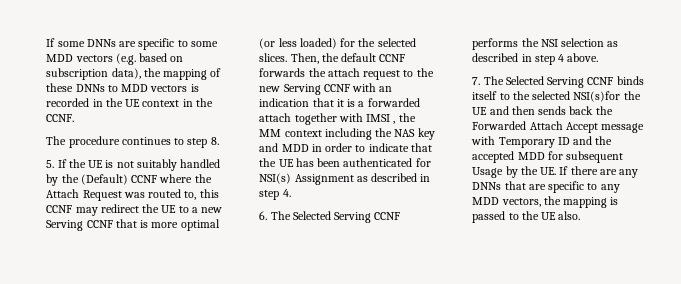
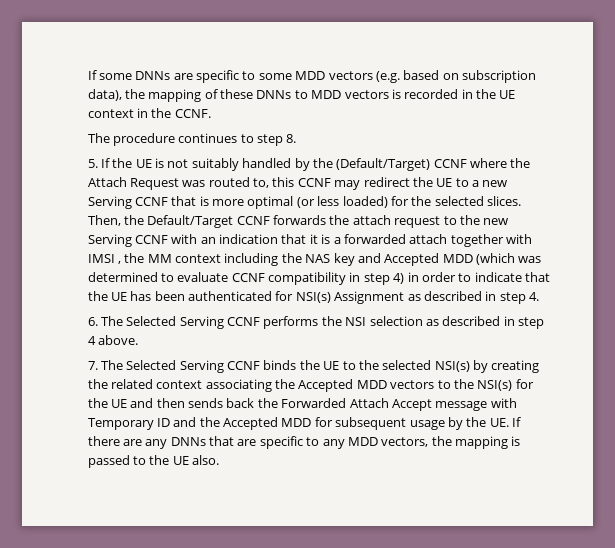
- 5. If the UE is not suitably handled by the (Default) CCNF where the Attach Request was routed to, this CCNF may redirect the UE to a new Serving CCNF that is more optimal (or less loaded) for the selected slices.
+ 5. If the UE is not suitably handled by the (Default/Target) CCNF where the Attach Request was routed to, this CCNF may redirect the UE to a new Serving CCNF that is more optimal (or less loaded) for the selected slices.
- Then, the default CCNF forwards the attach request to the new Serving CCNF with an indication that it is a forwarded attach together with IMSI , the MM context including the NAS key and MDD in order to indicate that the UE has been authenticated for NSI(s) Assignment as described in step 4.
+ Then, the Default/Target CCNF forwards the attach request to the new Serving CCNF with an indication that it is a forwarded attach together with IMSI , the MM context including the NAS key and Accepted MDD (which was determined to evaluate CCNF compatibility in step 4) in order to indicate that the UE has been authenticated for NSI(s) Assignment as described in step 4.
- 7. The Selected Serving CCNF binds itself to the selected NSI(s)for the UE and then sends back the Forwarded Attach Accept message with Temporary ID and the accepted MDD for subsequent Usage by the UE. If there are any DNNs that are specific to any MDD vectors, the mapping is passed to the UE also.
+ 7. The Selected Serving CCNF binds the UE to the selected NSI(s) by creating the related context associating the Accepted MDD vectors to the NSI(s) for the UE and then sends back the Forwarded Attach Accept message with Temporary ID and the Accepted MDD for subsequent usage by the UE. If there are any DNNs that are specific to any MDD vectors, the mapping is passed to the UE also.

